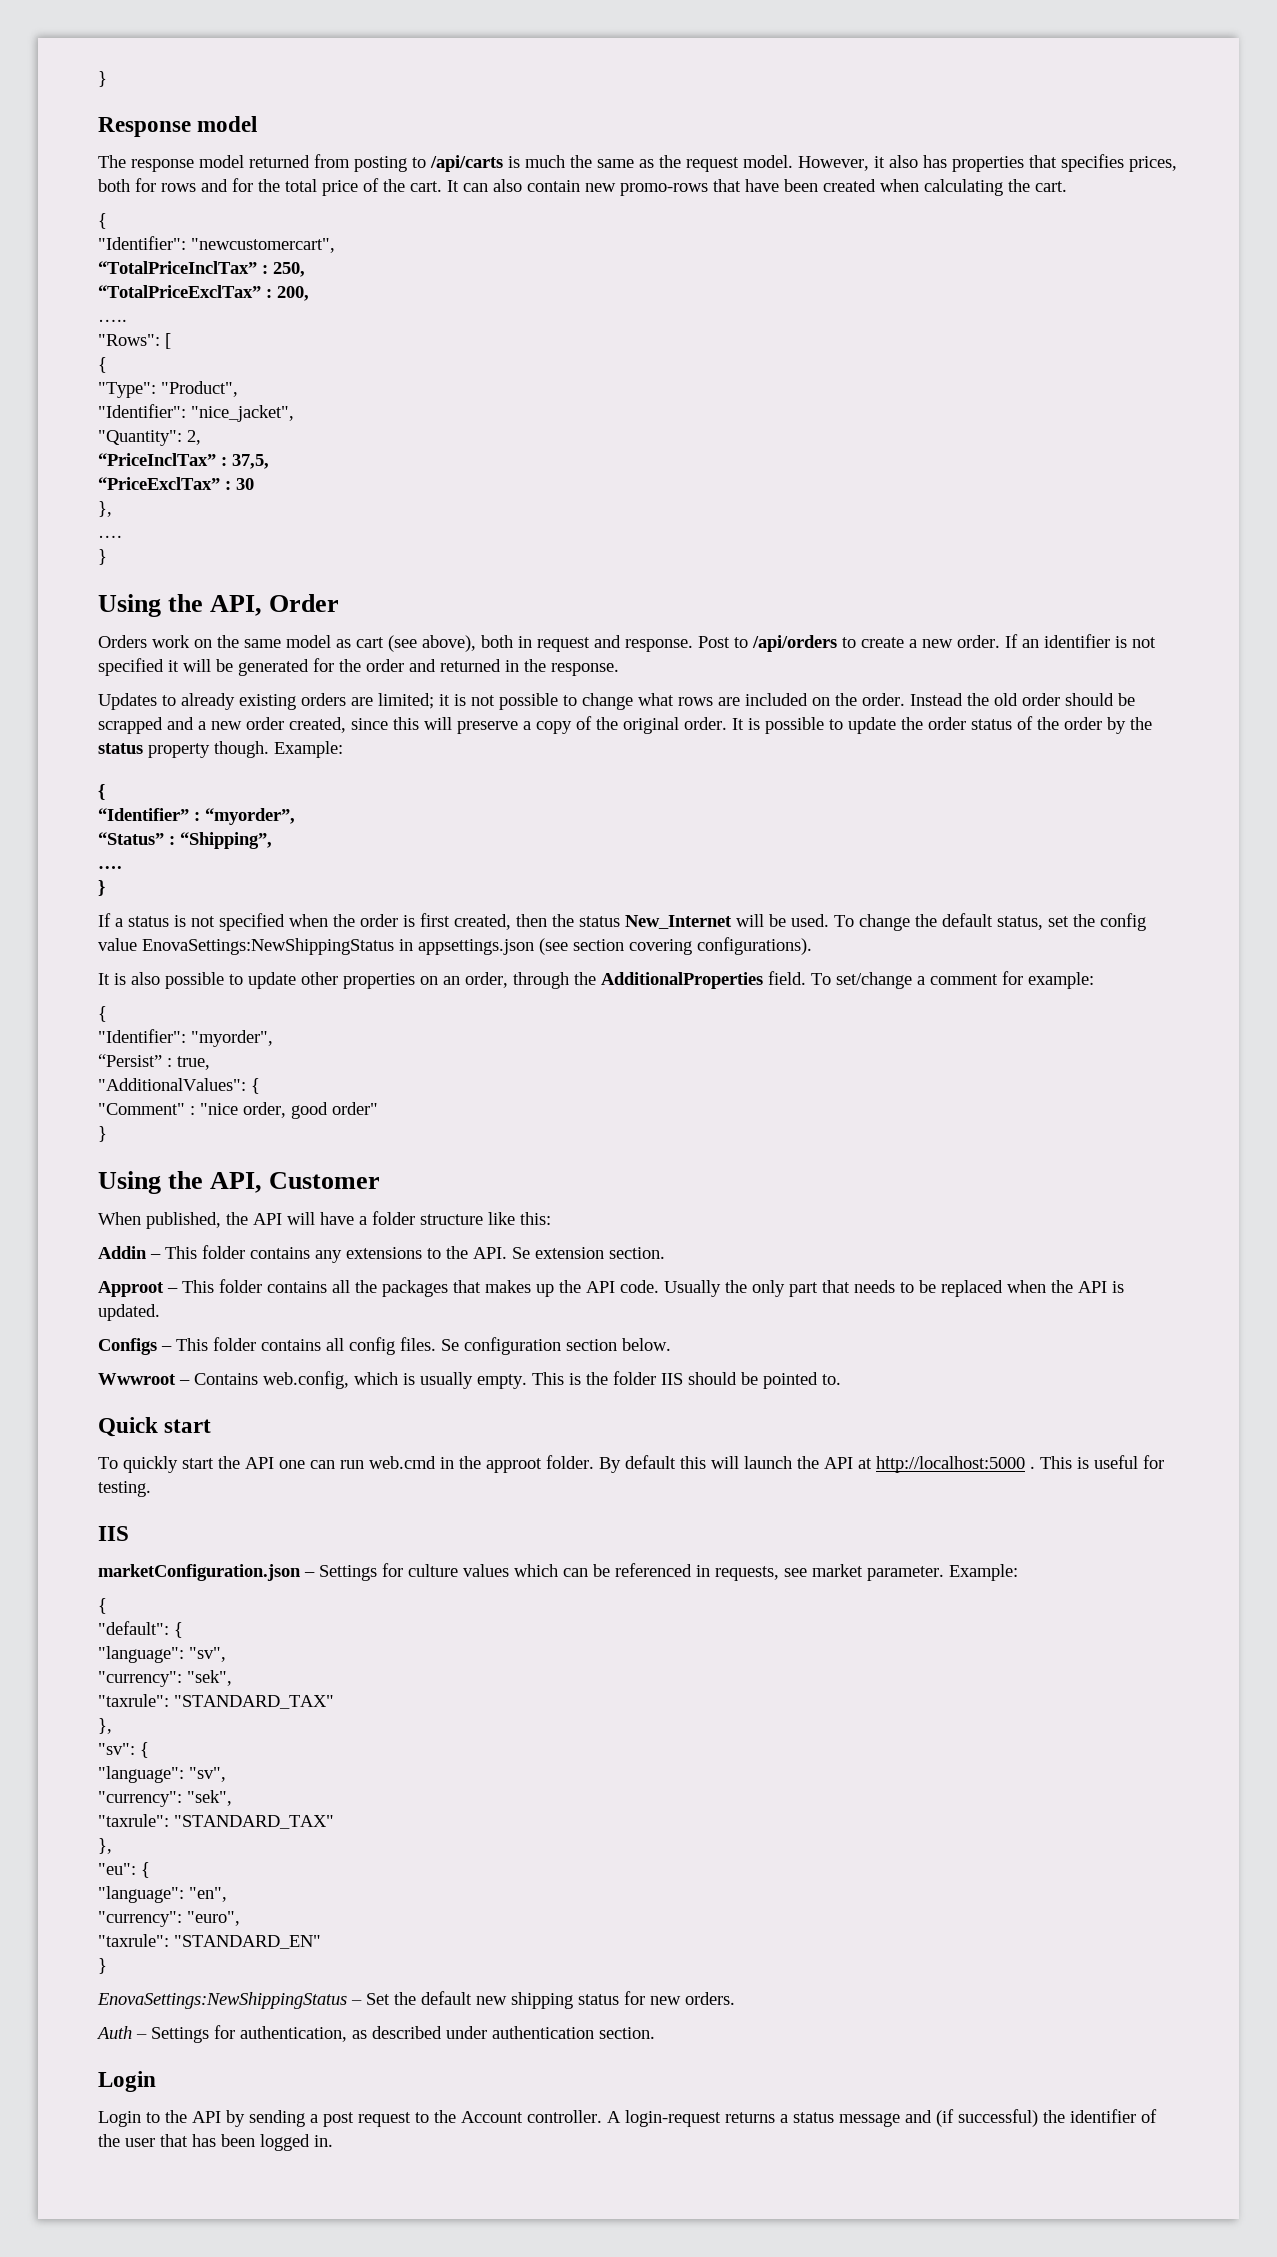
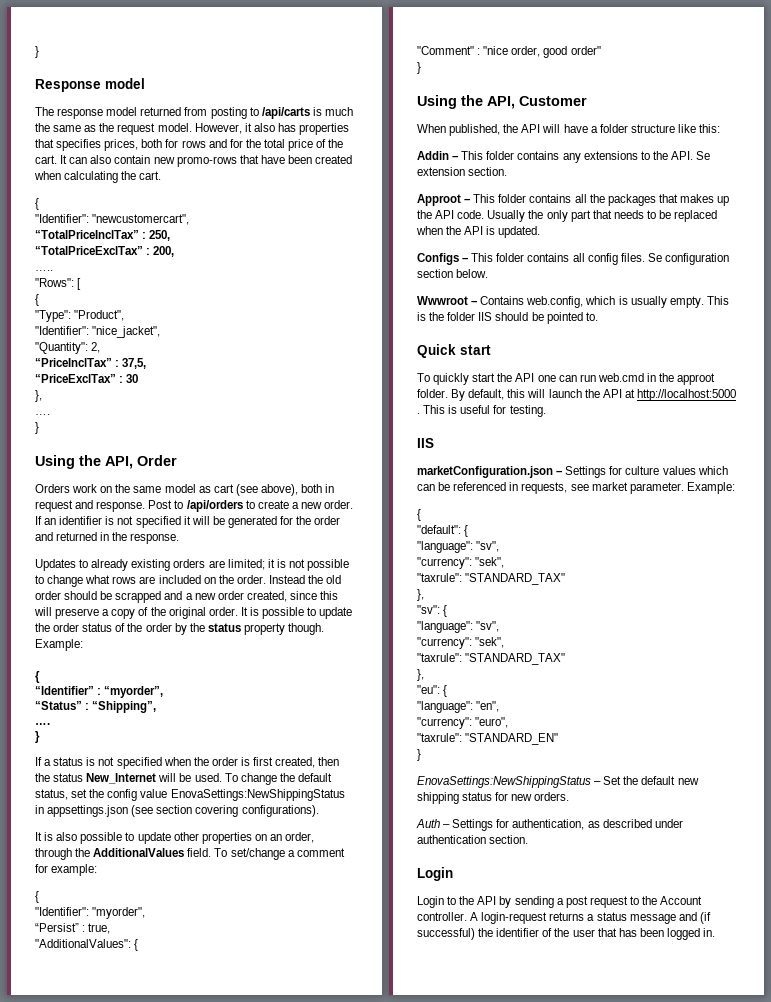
- It is also possible to update other properties on an order, through the AdditionalProperties field.
+ It is also possible to update other properties on an order, through the AdditionalValues field.
- By default this will launch the API at http://localhost:5000 .
+ By default, this will launch the API at http://localhost:5000 .

